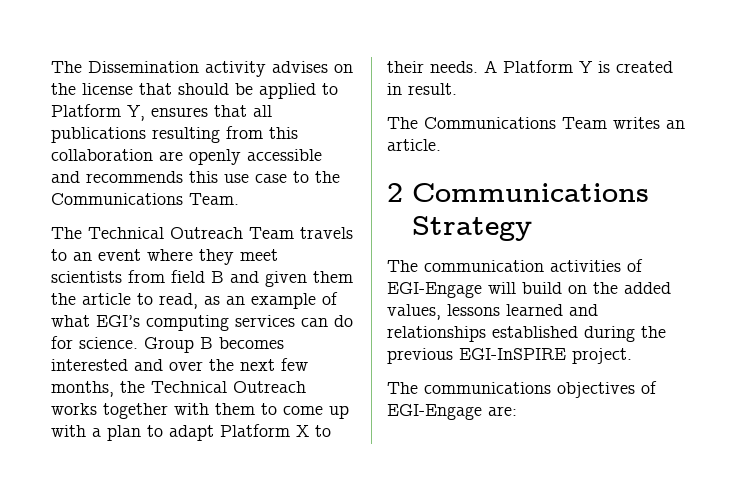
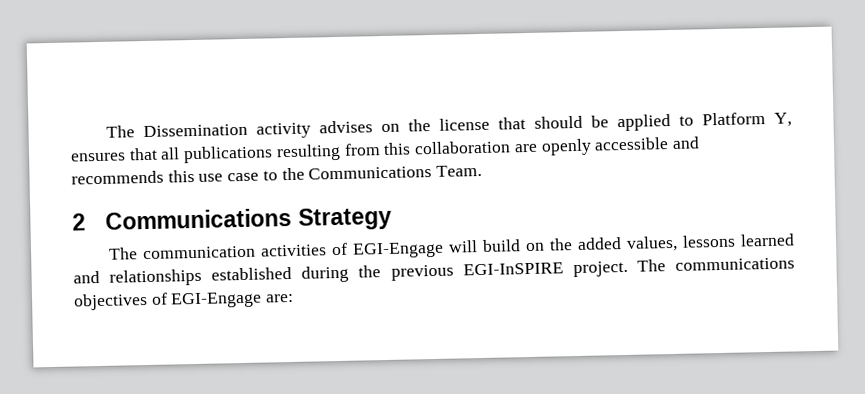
- The Technical Outreach Team travels to an event where they meet scientists from field B and given them the article to read, as an example of what EGI’s computing services can do for science. Group B becomes interested and over the next few months, the Technical Outreach works together with them to come up with a plan to adapt Platform X to their needs. A Platform Y is created in result.
- The Communications Team writes an article.
- The communication activities of EGI-Engage will build on the added values, lessons learned and relationships established during the previous EGI-InSPIRE project.
- The communications objectives of EGI-Engage are:
+ The communication activities of EGI-Engage will build on the added values, lessons learned and relationships established during the previous EGI-InSPIRE project. The communications objectives of EGI-Engage are:

